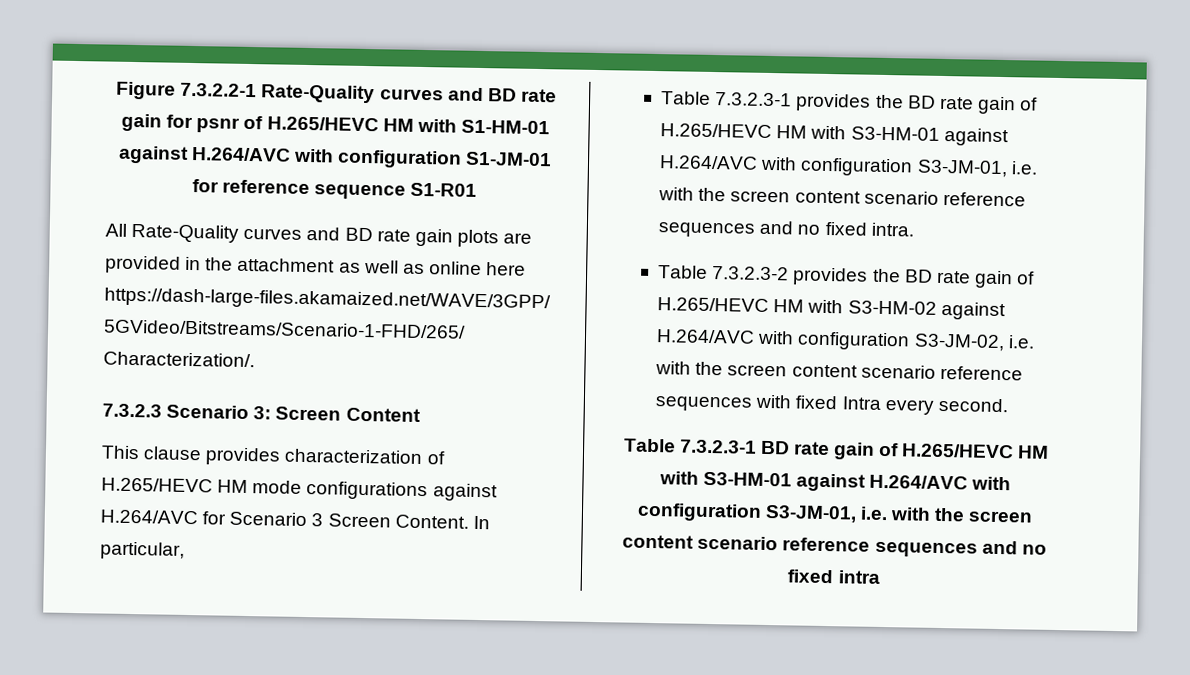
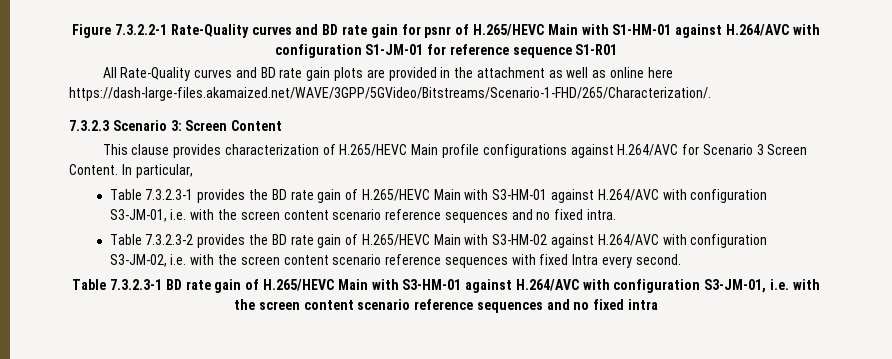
- Figure 7.3.2.2-1 Rate-Quality curves and BD rate gain for psnr of H.265/HEVC HM with S1-HM-01 against H.264/AVC with configuration S1-JM-01 for reference sequence S1-R01
+ Figure 7.3.2.2-1 Rate-Quality curves and BD rate gain for psnr of H.265/HEVC Main with S1-HM-01 against H.264/AVC with configuration S1-JM-01 for reference sequence S1-R01
- This clause provides characterization of H.265/HEVC HM mode configurations against H.264/AVC for Scenario 3 Screen Content.
+ This clause provides characterization of H.265/HEVC Main profile configurations against H.264/AVC for Scenario 3 Screen Content.
- Table 7.3.2.3-1 provides the BD rate gain of H.265/HEVC HM with S3-HM-01 against H.264/AVC with configuration S3-JM-01, i.e. with the screen content scenario reference sequences and no fixed intra.
+ Table 7.3.2.3-1 provides the BD rate gain of H.265/HEVC Main with S3-HM-01 against H.264/AVC with configuration S3-JM-01, i.e. with the screen content scenario reference sequences and no fixed intra.
- Table 7.3.2.3-2 provides the BD rate gain of H.265/HEVC HM with S3-HM-02 against H.264/AVC with configuration S3-JM-02, i.e. with the screen content scenario reference sequences with fixed Intra every second.
+ Table 7.3.2.3-2 provides the BD rate gain of H.265/HEVC Main with S3-HM-02 against H.264/AVC with configuration S3-JM-02, i.e. with the screen content scenario reference sequences with fixed Intra every second.
- Table 7.3.2.3-1 BD rate gain of H.265/HEVC HM with S3-HM-01 against H.264/AVC with configuration S3-JM-01, i.e. with the screen content scenario reference sequences and no fixed intra
+ Table 7.3.2.3-1 BD rate gain of H.265/HEVC Main with S3-HM-01 against H.264/AVC with configuration S3-JM-01, i.e. with the screen content scenario reference sequences and no fixed intra

